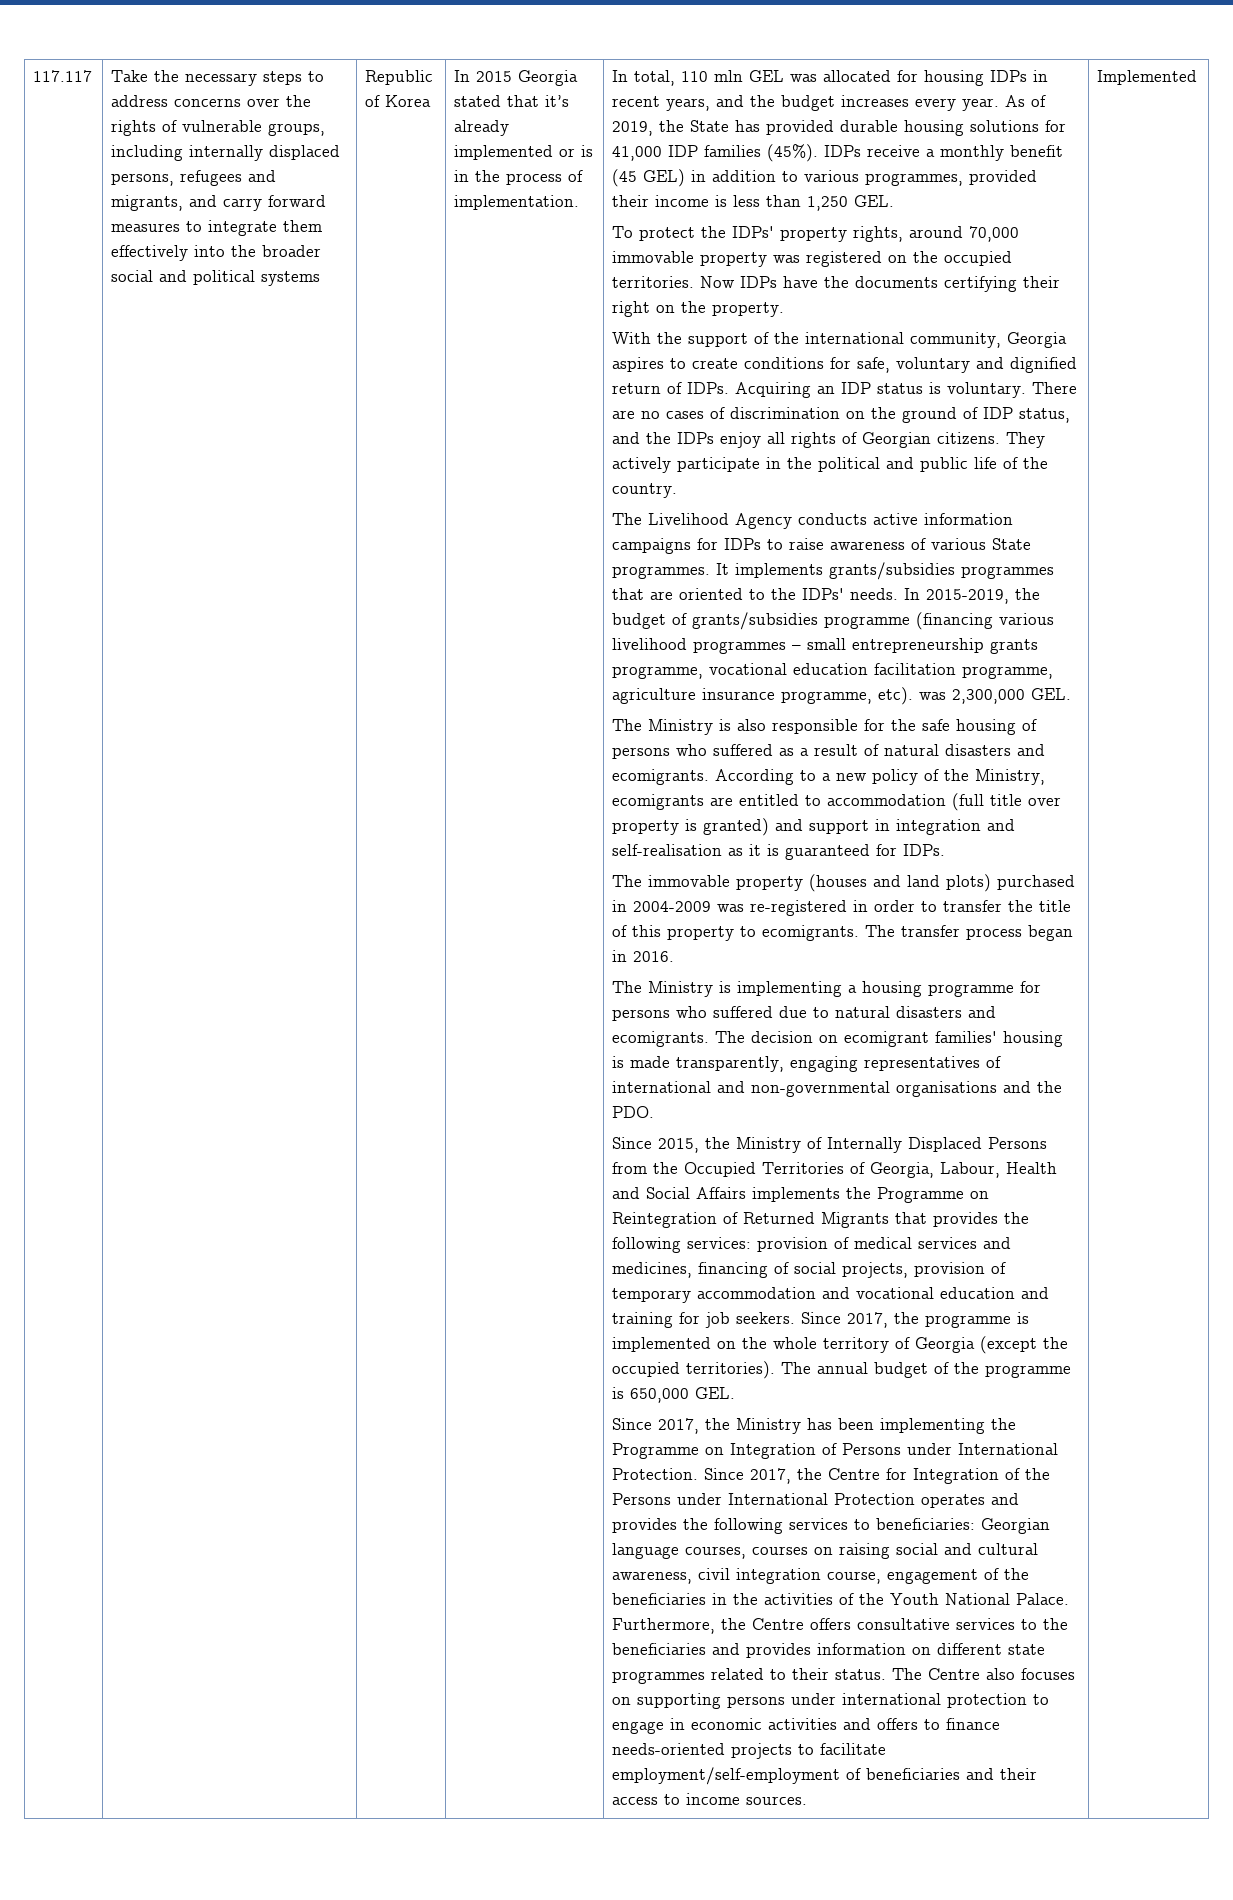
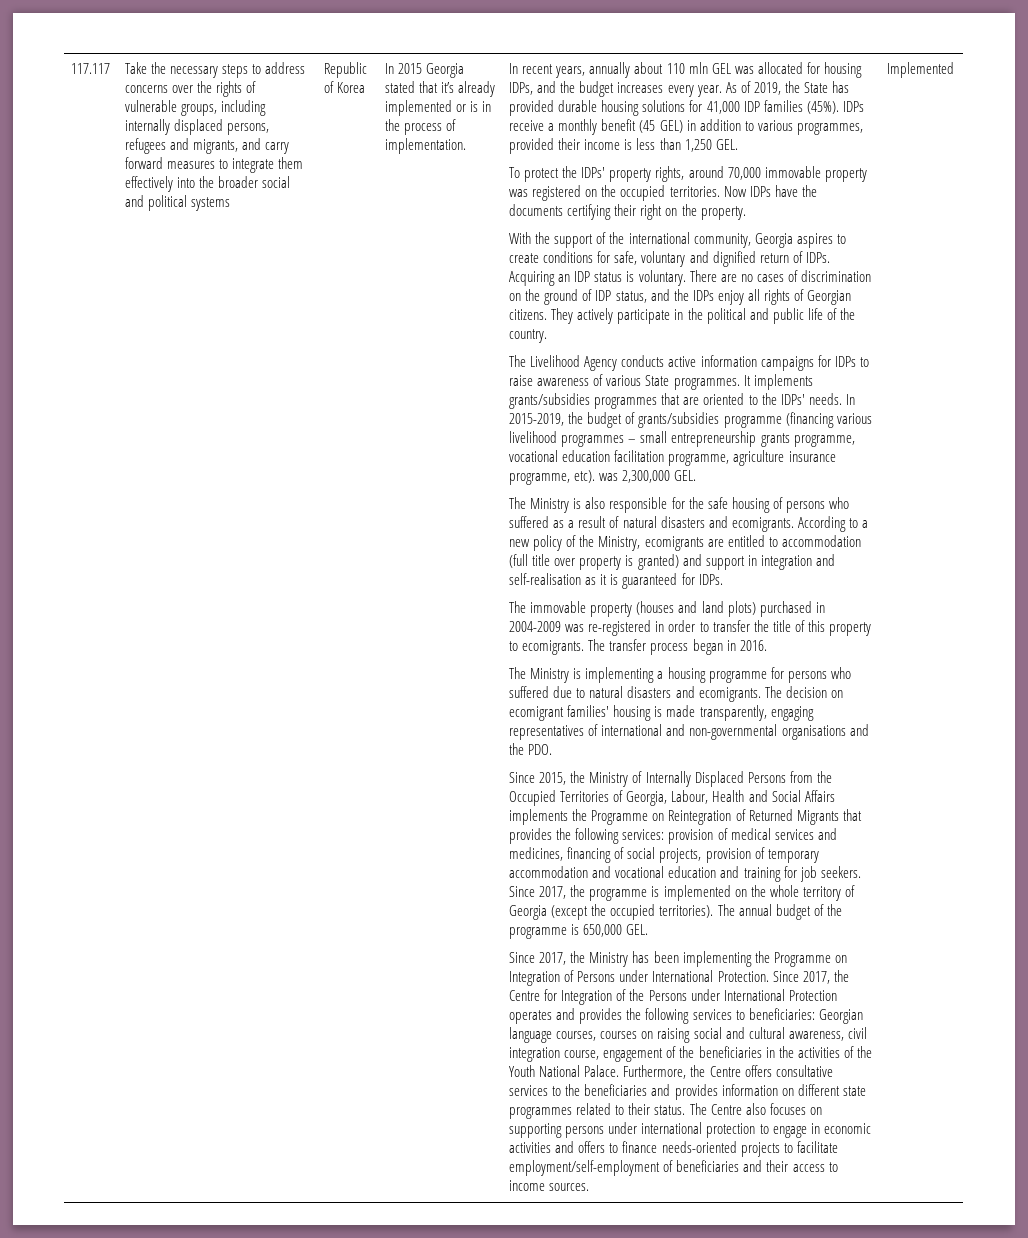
- In total, 110 mln GEL was allocated for housing IDPs in recent years, and the budget increases every year.
+ In recent years, annually about 110 mln GEL was allocated for housing IDPs, and the budget increases every year.

